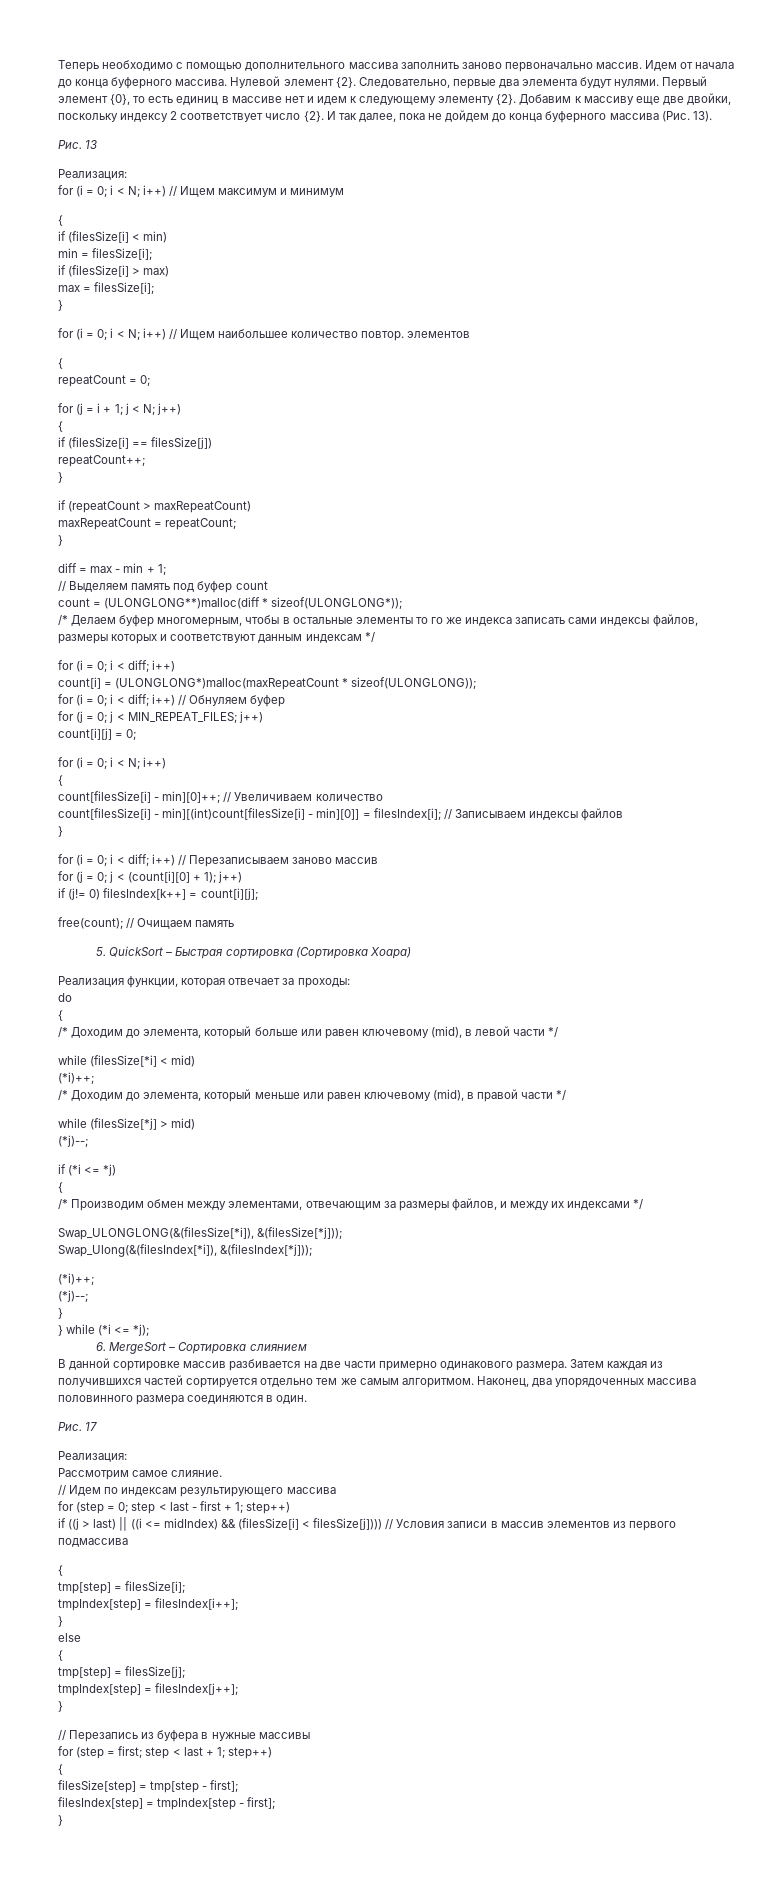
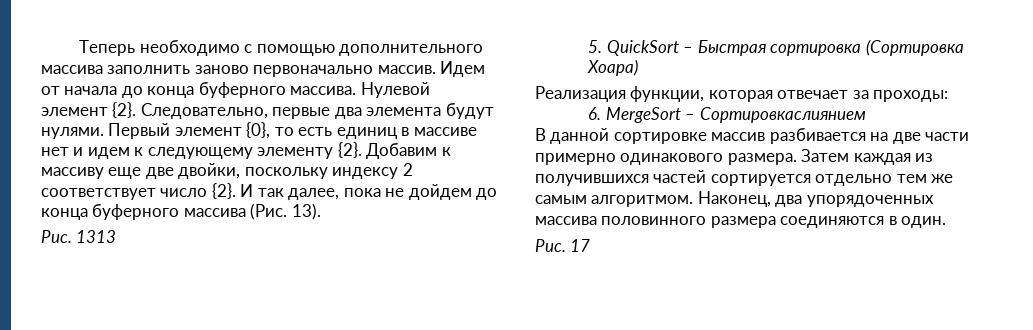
- Рис. 13
- Реализация:
- for (i = 0; i < N; i++) // Ищем максимум и минимум
- {
- if (filesSize[i] < min)
- min = filesSize[i];
- if (filesSize[i] > max)
- max = filesSize[i];
- }
- for (i = 0; i < N; i++) // Ищем наибольшее количество повтор. элементов
- {
- repeatCount = 0;
- for (j = i + 1; j < N; j++)
- {
- if (filesSize[i] == filesSize[j])
- repeatCount++;
- }
- if (repeatCount > maxRepeatCount)
- maxRepeatCount = repeatCount;
- }
- diff = max - min + 1;
- // Выделяем память под буфер count
- count = (ULONGLONG**)malloc(diff * sizeof(ULONGLONG*));
- /* Делаем буфер многомерным, чтобы в остальные элементы то го же индекса записать сами индексы файлов, размеры которых и соответствуют данным индексам */
- for (i = 0; i < diff; i++)
- count[i] = (ULONGLONG*)malloc(maxRepeatCount * sizeof(ULONGLONG));
- for (i = 0; i < diff; i++) // Обнуляем буфер
- for (j = 0; j < MIN_REPEAT_FILES; j++)
- count[i][j] = 0;
- for (i = 0; i < N; i++)
- {
- count[filesSize[i] - min][0]++; // Увеличиваем количество
- count[filesSize[i] - min][(int)count[filesSize[i] - min][0]] = filesIndex[i]; // Записываем индексы файлов
- }
- for (i = 0; i < diff; i++) // Перезаписываем заново массив
- for (j = 0; j < (count[i][0] + 1); j++)
- if (j!= 0) filesIndex[k++] = count[i][j];
- free(count); // Очищаем память
+ Рис. 1313
- do
- {
- /* Доходим до элемента, который больше или равен ключевому (mid), в левой части */
- while (filesSize[*i] < mid)
- (*i)++;
- /* Доходим до элемента, который меньше или равен ключевому (mid), в правой части */
- while (filesSize[*j] > mid)
- (*j)--;
- if (*i <= *j)
- {
- /* Производим обмен между элементами, отвечающим за размеры файлов, и между их индексами */
- Swap_ULONGLONG(&(filesSize[*i]), &(filesSize[*j]));
- Swap_Ulong(&(filesIndex[*i]), &(filesIndex[*j]));
- (*i)++;
- (*j)--;
- }
- } while (*i <= *j);
- 6. MergeSort – Сортировка слиянием
+ 6. MergeSort – Сортировкаслиянием
  Рис. 17
- Реализация:
- Рассмотрим самое слияние.
- // Идем по индексам результирующего массива
- for (step = 0; step < last - first + 1; step++)
- if ((j > last) || ((i <= midIndex) && (filesSize[i] < filesSize[j]))) // Условия записи в массив элементов из первого подмассива
- {
- tmp[step] = filesSize[i];
- tmpIndex[step] = filesIndex[i++];
- }
- else
- {
- tmp[step] = filesSize[j];
- tmpIndex[step] = filesIndex[j++];
- }
- // Перезапись из буфера в нужные массивы
- for (step = first; step < last + 1; step++)
- {
- filesSize[step] = tmp[step - first];
- filesIndex[step] = tmpIndex[step - first];
- }

